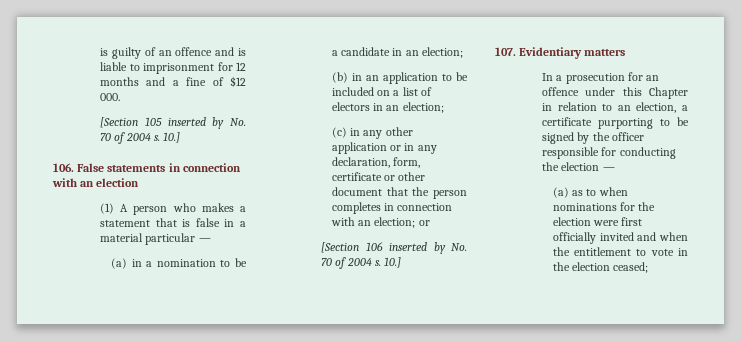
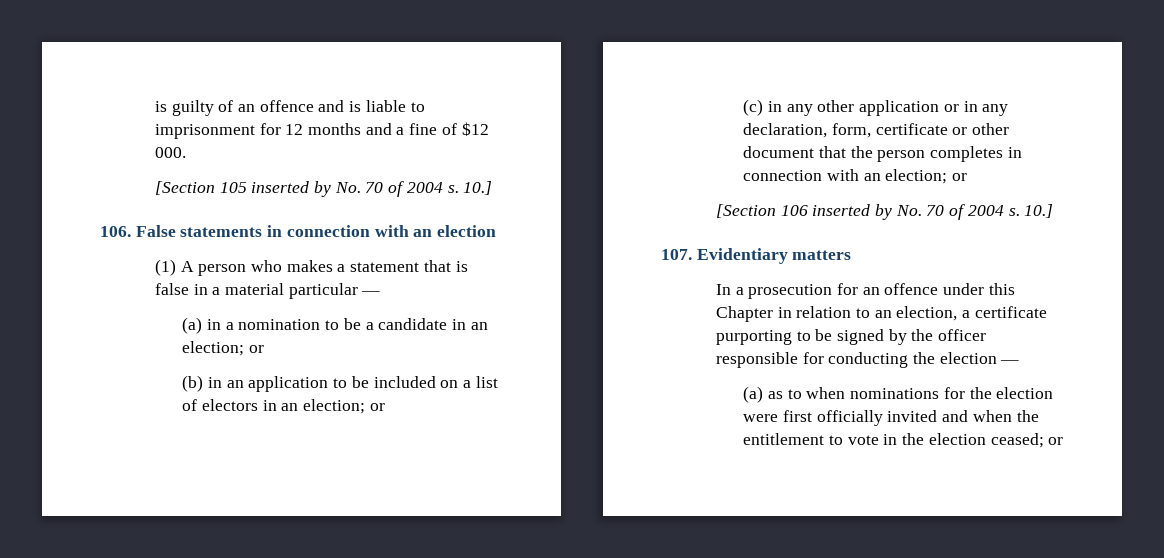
- (a) in a nomination to be a candidate in an election;
+ (a) in a nomination to be a candidate in an election; or
- (b) in an application to be included on a list of electors in an election;
+ (b) in an application to be included on a list of electors in an election; or
- (a) as to when nominations for the election were first officially invited and when the entitlement to vote in the election ceased;
+ (a) as to when nominations for the election were first officially invited and when the entitlement to vote in the election ceased; or

